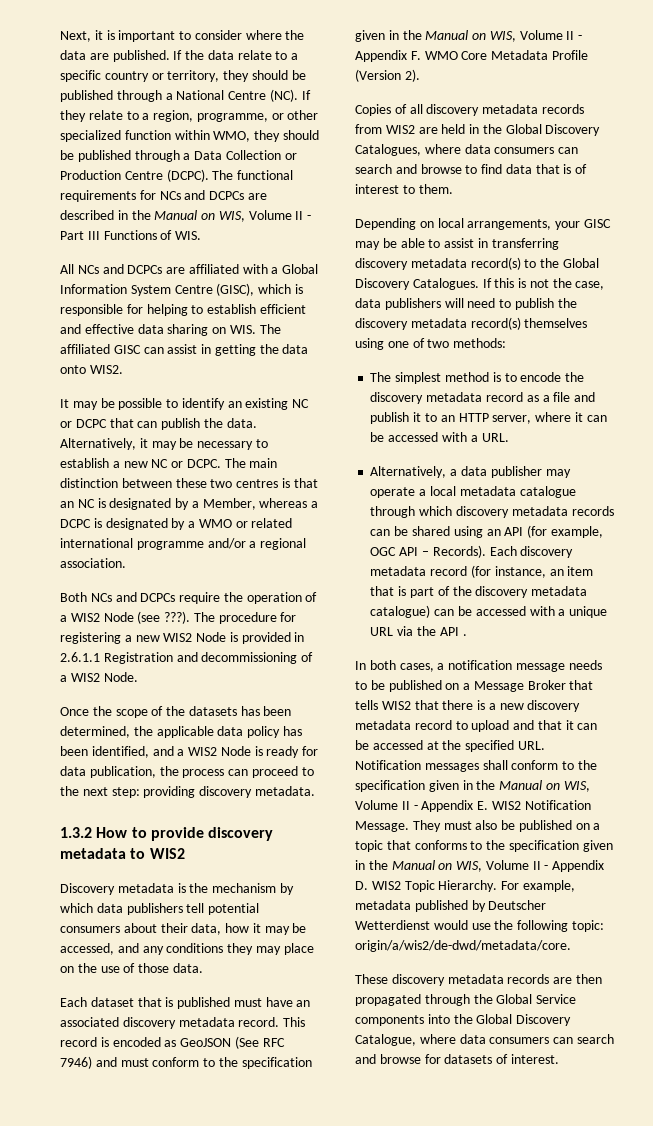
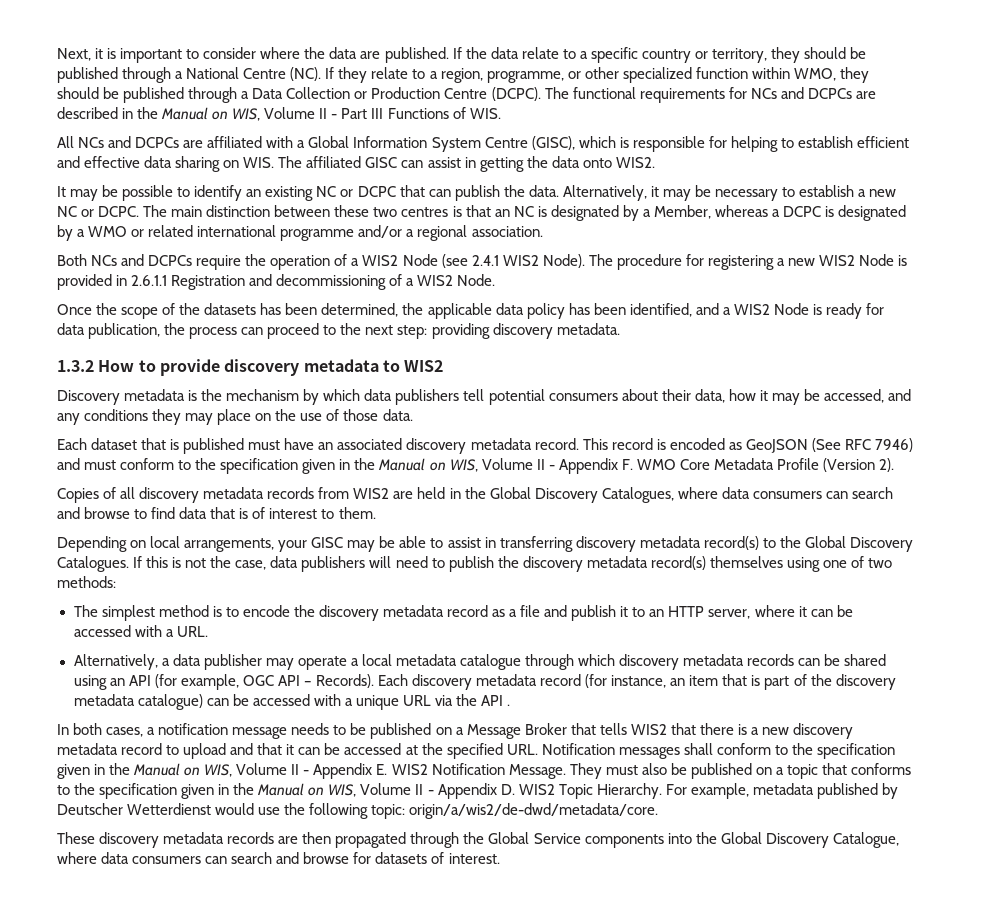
- Both NCs and DCPCs require the operation of a WIS2 Node (see ???).
+ Both NCs and DCPCs require the operation of a WIS2 Node (see 2.4.1 WIS2 Node).

